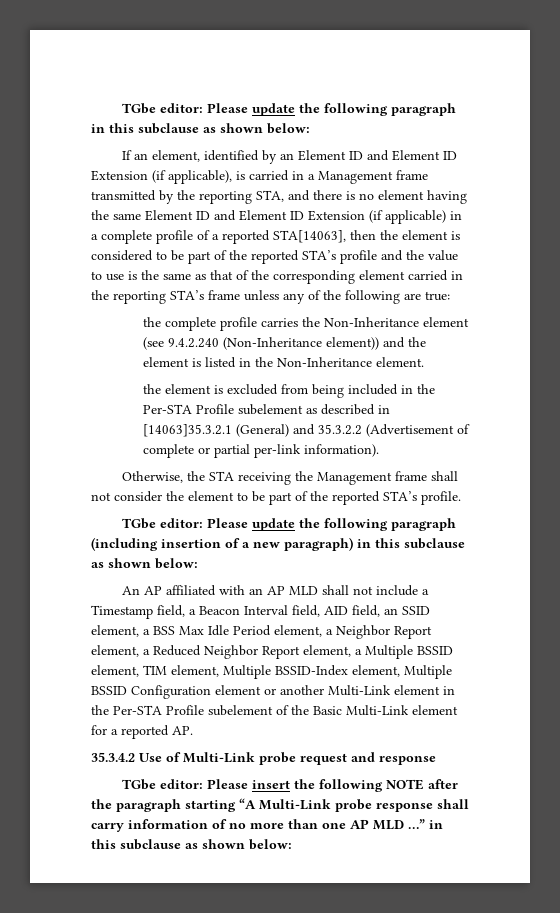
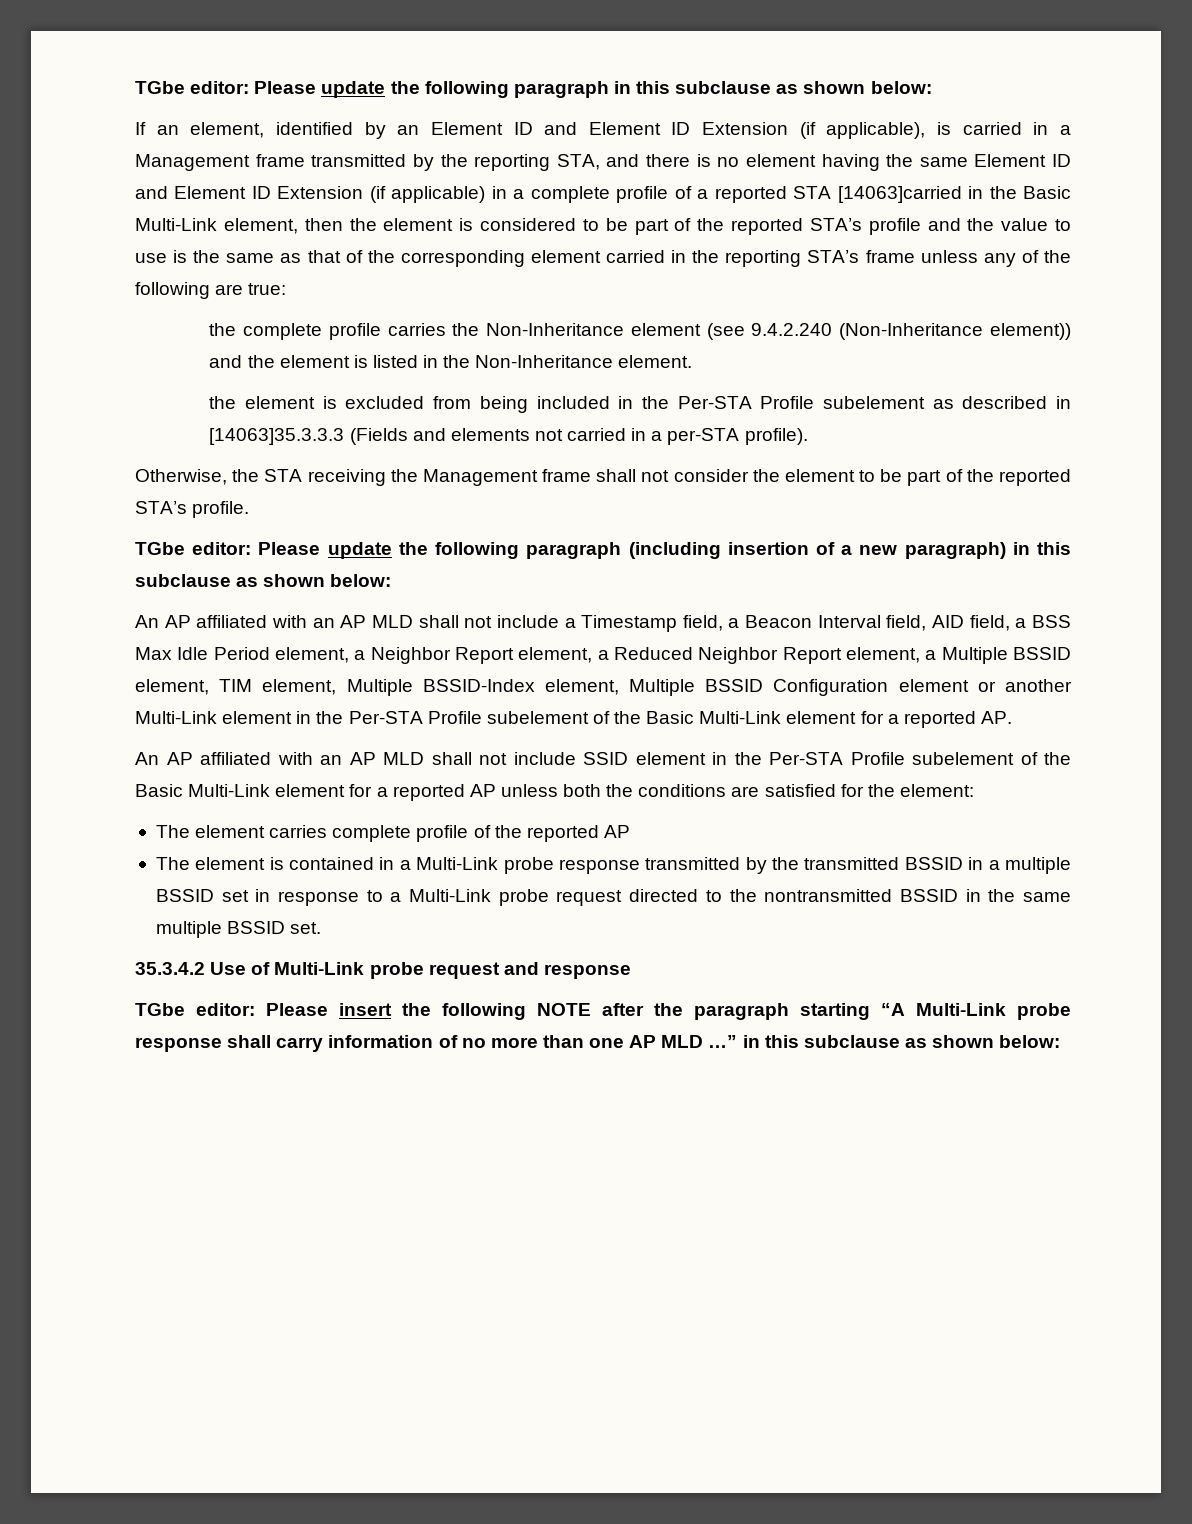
- If an element, identified by an Element ID and Element ID Extension (if applicable), is carried in a Management frame transmitted by the reporting STA, and there is no element having the same Element ID and Element ID Extension (if applicable) in a complete profile of a reported STA[14063], then the element is considered to be part of the reported STA’s profile and the value to use is the same as that of the corresponding element carried in the reporting STA’s frame unless any of the following are true:
+ If an element, identified by an Element ID and Element ID Extension (if applicable), is carried in a Management frame transmitted by the reporting STA, and there is no element having the same Element ID and Element ID Extension (if applicable) in a complete profile of a reported STA [14063]carried in the Basic Multi-Link element, then the element is considered to be part of the reported STA’s profile and the value to use is the same as that of the corresponding element carried in the reporting STA’s frame unless any of the following are true:
- the element is excluded from being included in the Per-STA Profile subelement as described in [14063]35.3.2.1 (General) and 35.3.2.2 (Advertisement of complete or partial per-link information).
+ the element is excluded from being included in the Per-STA Profile subelement as described in [14063]35.3.3.3 (Fields and elements not carried in a per-STA profile).
- An AP affiliated with an AP MLD shall not include a Timestamp field, a Beacon Interval field, AID field, an SSID element, a BSS Max Idle Period element, a Neighbor Report element, a Reduced Neighbor Report element, a Multiple BSSID element, TIM element, Multiple BSSID-Index element, Multiple BSSID Configuration element or another Multi-Link element in the Per-STA Profile subelement of the Basic Multi-Link element for a reported AP.
+ An AP affiliated with an AP MLD shall not include a Timestamp field, a Beacon Interval field, AID field, a BSS Max Idle Period element, a Neighbor Report element, a Reduced Neighbor Report element, a Multiple BSSID element, TIM element, Multiple BSSID-Index element, Multiple BSSID Configuration element or another Multi-Link element in the Per-STA Profile subelement of the Basic Multi-Link element for a reported AP.
+ An AP affiliated with an AP MLD shall not include SSID element in the Per-STA Profile subelement of the Basic Multi-Link element for a reported AP unless both the conditions are satisfied for the element:
+ The element carries complete profile of the reported AP
+ The element is contained in a Multi-Link probe response transmitted by the transmitted BSSID in a multiple BSSID set in response to a Multi-Link probe request directed to the nontransmitted BSSID in the same multiple BSSID set.

